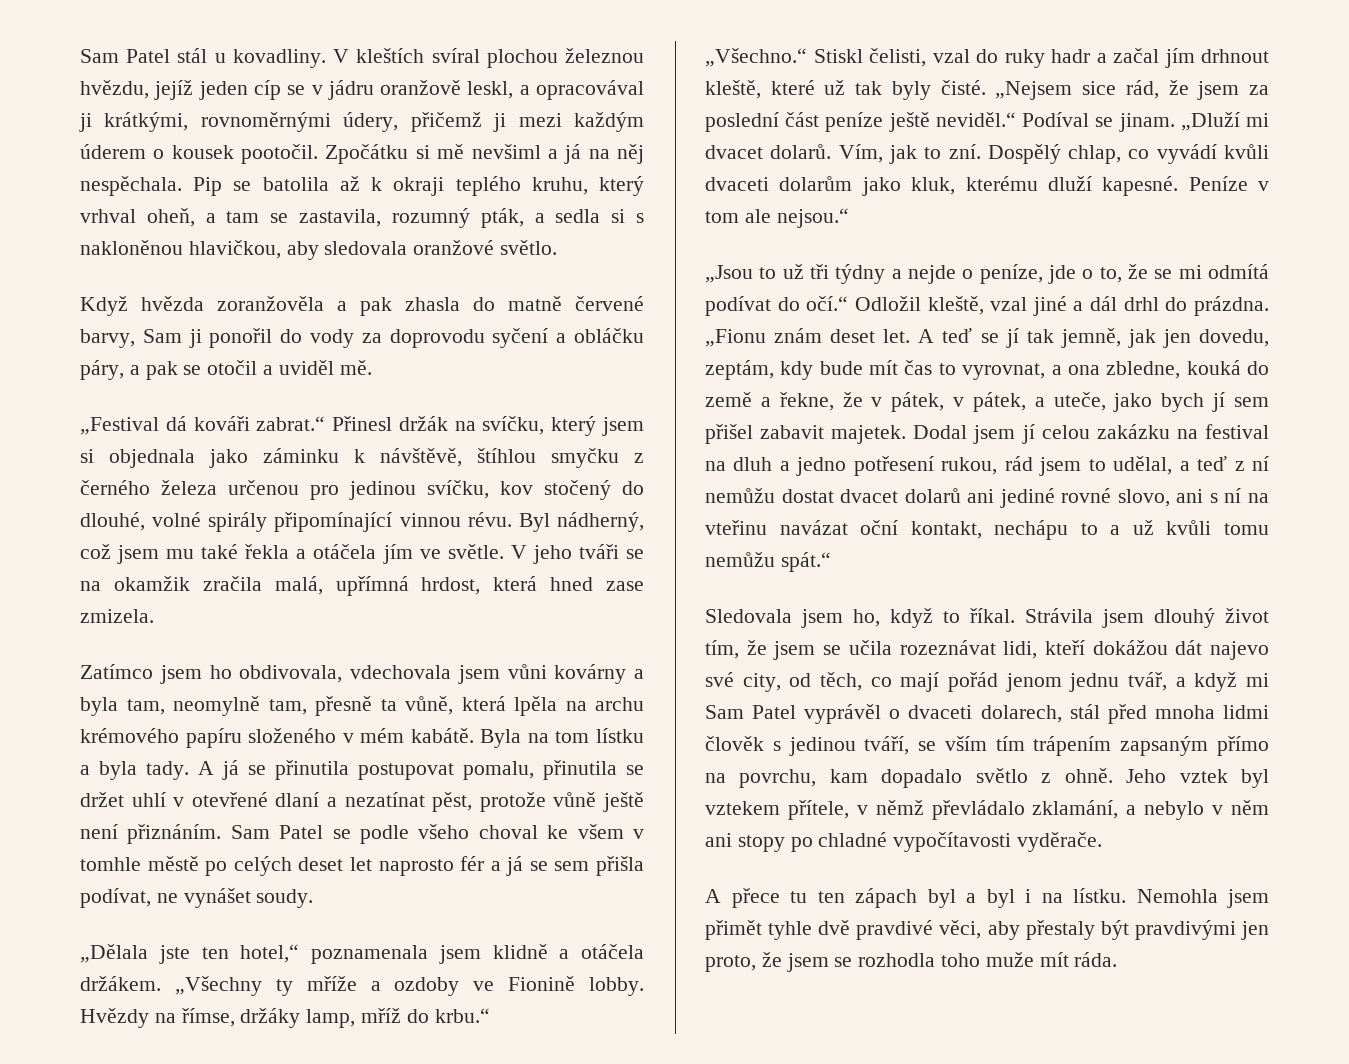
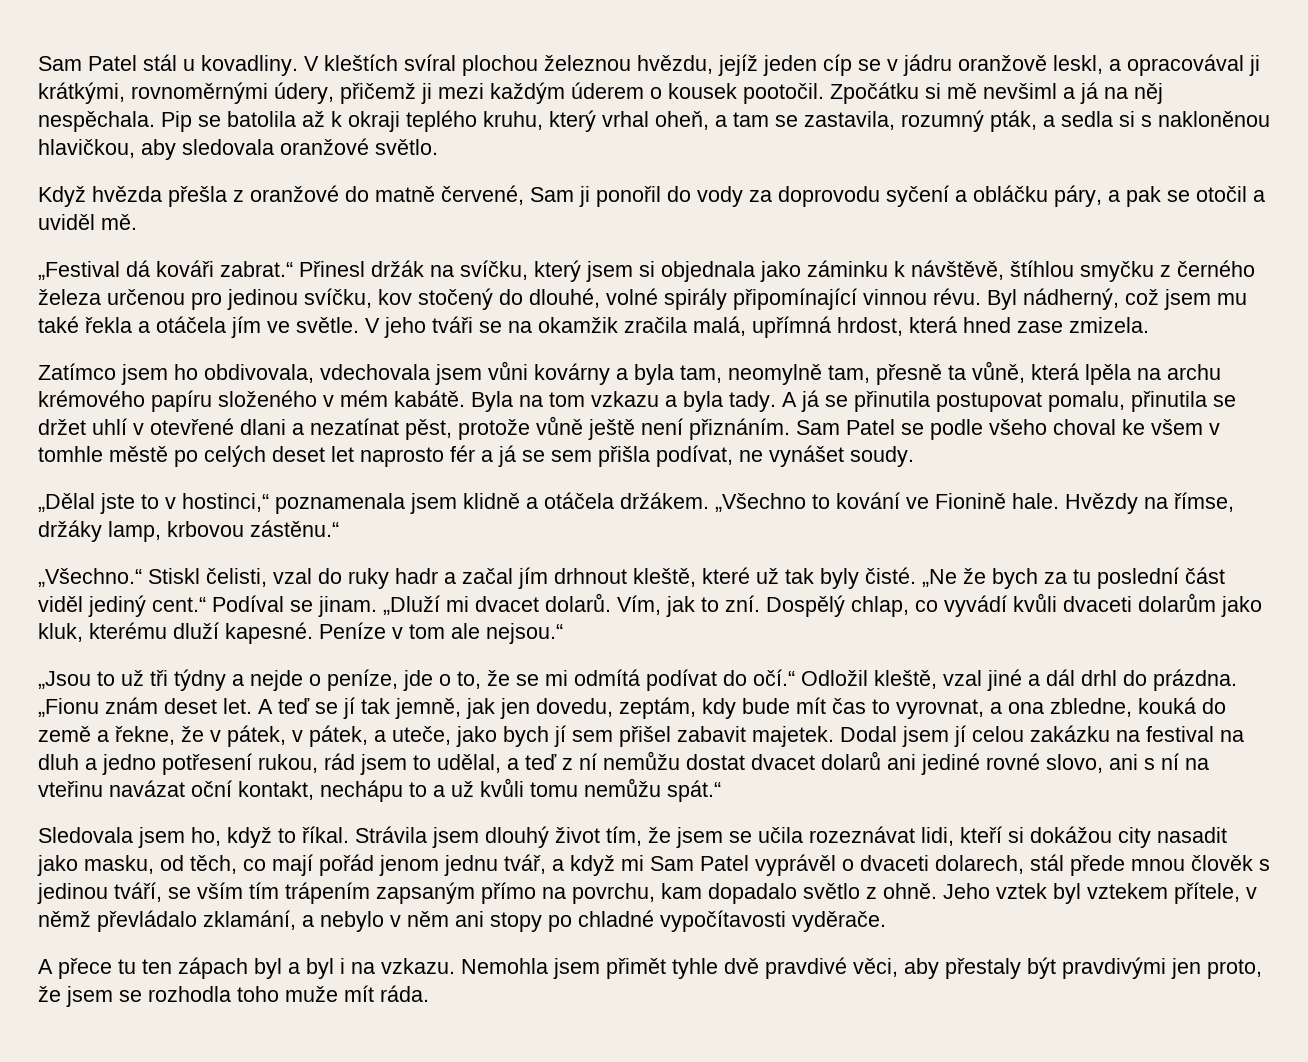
- Pip se batolila až k okraji teplého kruhu, který vrhval oheň, a tam se zastavila, rozumný pták, a sedla si s nakloněnou hlavičkou, aby sledovala oranžové světlo.
+ Pip se batolila až k okraji teplého kruhu, který vrhal oheň, a tam se zastavila, rozumný pták, a sedla si s nakloněnou hlavičkou, aby sledovala oranžové světlo.
- Když hvězda zoranžověla a pak zhasla do matně červené barvy, Sam ji ponořil do vody za doprovodu syčení a obláčku páry, a pak se otočil a uviděl mě.
+ Když hvězda přešla z oranžové do matně červené, Sam ji ponořil do vody za doprovodu syčení a obláčku páry, a pak se otočil a uviděl mě.
- Byla na tom lístku a byla tady.
+ Byla na tom vzkazu a byla tady.
- A já se přinutila postupovat pomalu, přinutila se držet uhlí v otevřené dlaní a nezatínat pěst, protože vůně ještě není přiznáním.
+ A já se přinutila postupovat pomalu, přinutila se držet uhlí v otevřené dlani a nezatínat pěst, protože vůně ještě není přiznáním.
- „Dělala jste ten hotel,“ poznamenala jsem klidně a otáčela držákem.
+ „Dělal jste to v hostinci,“ poznamenala jsem klidně a otáčela držákem.
- „Všechny ty mříže a ozdoby ve Fionině lobby.
+ „Všechno to kování ve Fionině hale.
- Hvězdy na římse, držáky lamp, mříž do krbu.“
+ Hvězdy na římse, držáky lamp, krbovou zástěnu.“
- „Nejsem sice rád, že jsem za poslední část peníze ještě neviděl.“ Podíval se jinam.
+ „Ne že bych za tu poslední část viděl jediný cent.“ Podíval se jinam.
- Strávila jsem dlouhý život tím, že jsem se učila rozeznávat lidi, kteří dokážou dát najevo své city, od těch, co mají pořád jenom jednu tvář, a když mi Sam Patel vyprávěl o dvaceti dolarech, stál před mnoha lidmi člověk s jedinou tváří, se vším tím trápením zapsaným přímo na povrchu, kam dopadalo světlo z ohně.
+ Strávila jsem dlouhý život tím, že jsem se učila rozeznávat lidi, kteří si dokážou city nasadit jako masku, od těch, co mají pořád jenom jednu tvář, a když mi Sam Patel vyprávěl o dvaceti dolarech, stál přede mnou člověk s jedinou tváří, se vším tím trápením zapsaným přímo na povrchu, kam dopadalo světlo z ohně.
- A přece tu ten zápach byl a byl i na lístku.
+ A přece tu ten zápach byl a byl i na vzkazu.

